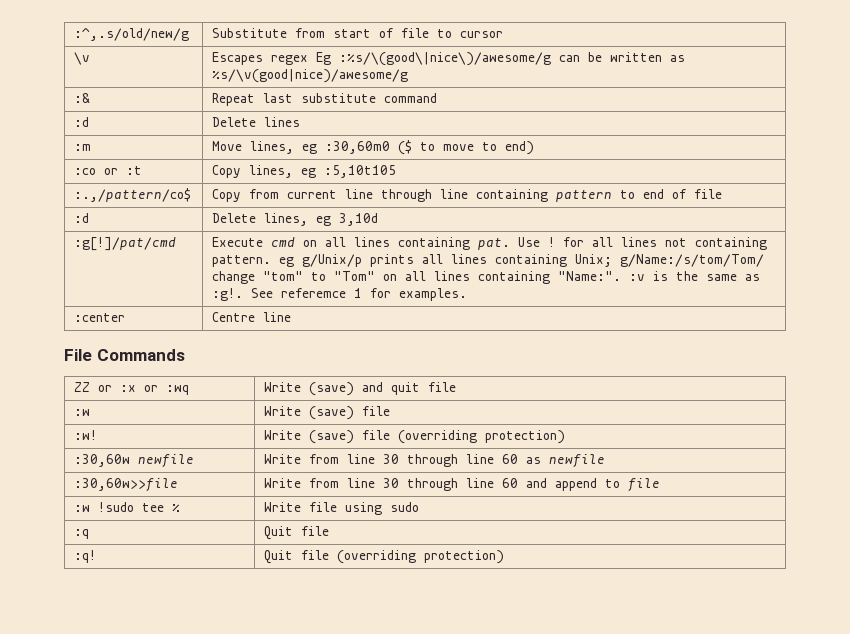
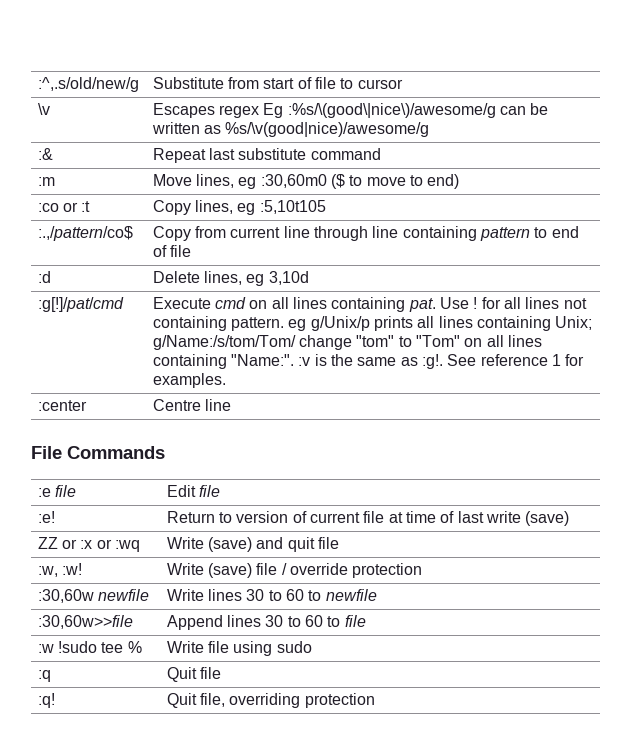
- :d | Delete lines
- See referemce 1 for examples.
+ See reference 1 for examples.
+ :e file | Edit file
+ :e! | Return to version of current file at time of last write (save)
- :w | Write (save) file
- :w! | Write (save) file (overriding protection)
+ :w, :w! | Write (save) file / override protection
- :30,60w newfile | Write from line 30 through line 60 as newfile
- :30,60w>>file | Write from line 30 through line 60 and append to file
+ :30,60w newfile | Write lines 30 to 60 to newfile
+ :30,60w>>file | Append lines 30 to 60 to file
- :q! | Quit file (overriding protection)
+ :q! | Quit file, overriding protection

